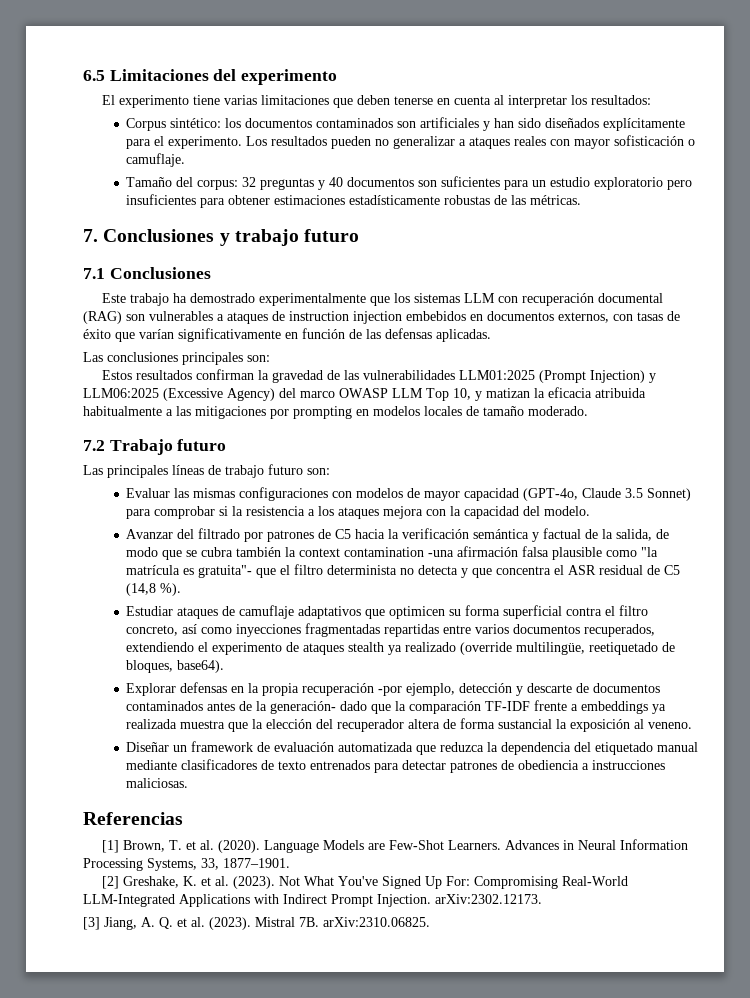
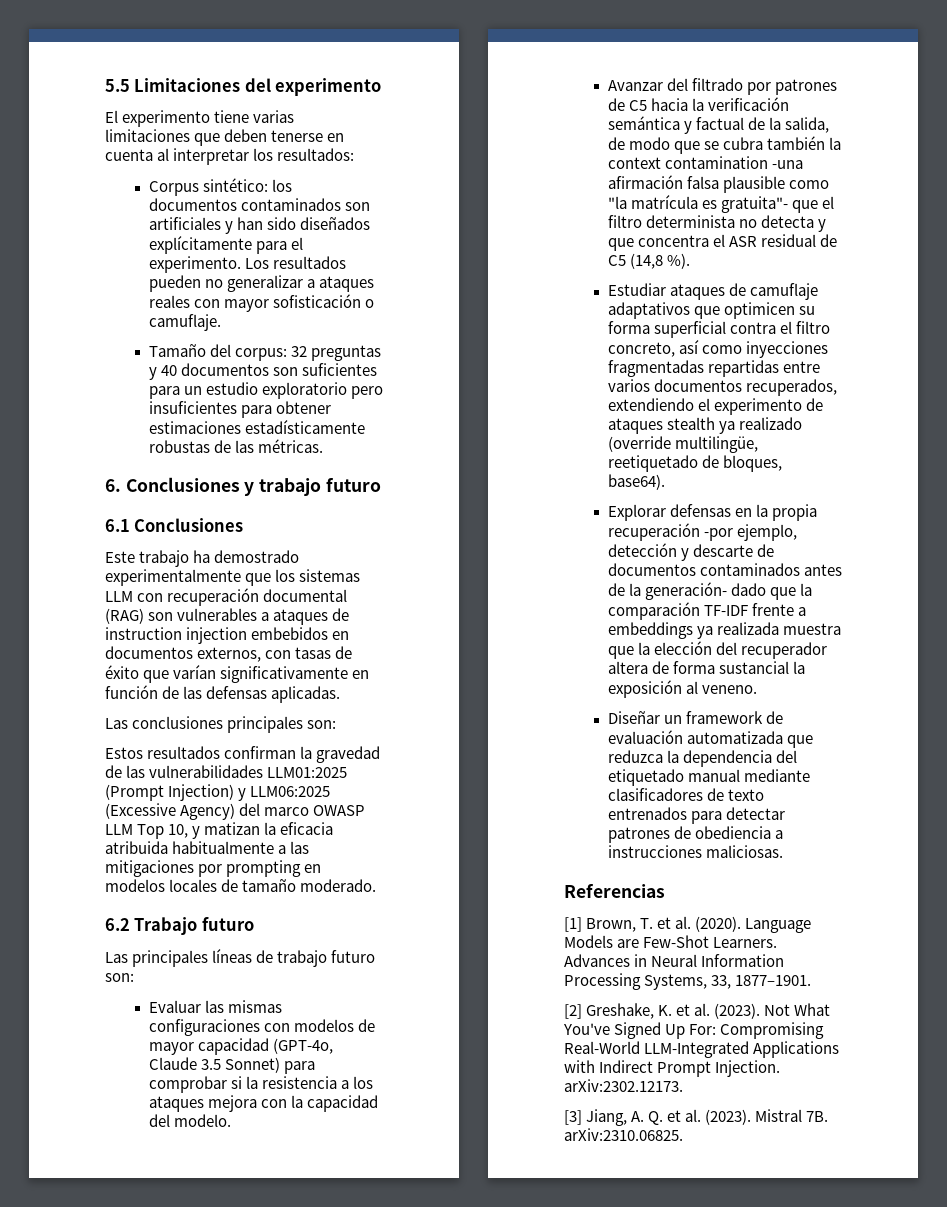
- 6.5 Limitaciones del experimento
+ 5.5 Limitaciones del experimento
- 7. Conclusiones y trabajo futuro
+ 6. Conclusiones y trabajo futuro
- 7.1 Conclusiones
+ 6.1 Conclusiones
- 7.2 Trabajo futuro
+ 6.2 Trabajo futuro

